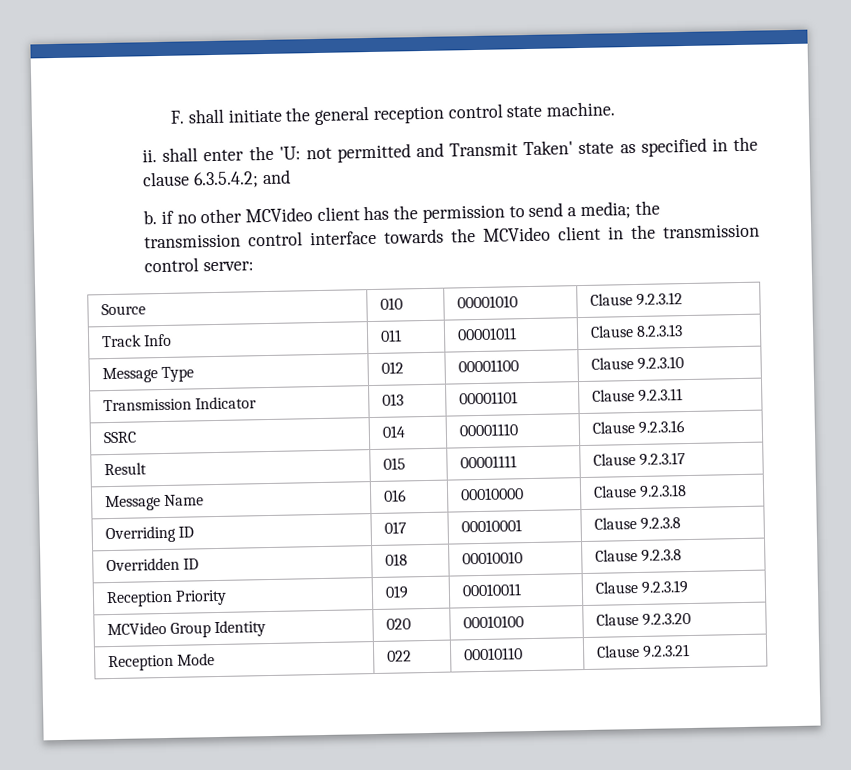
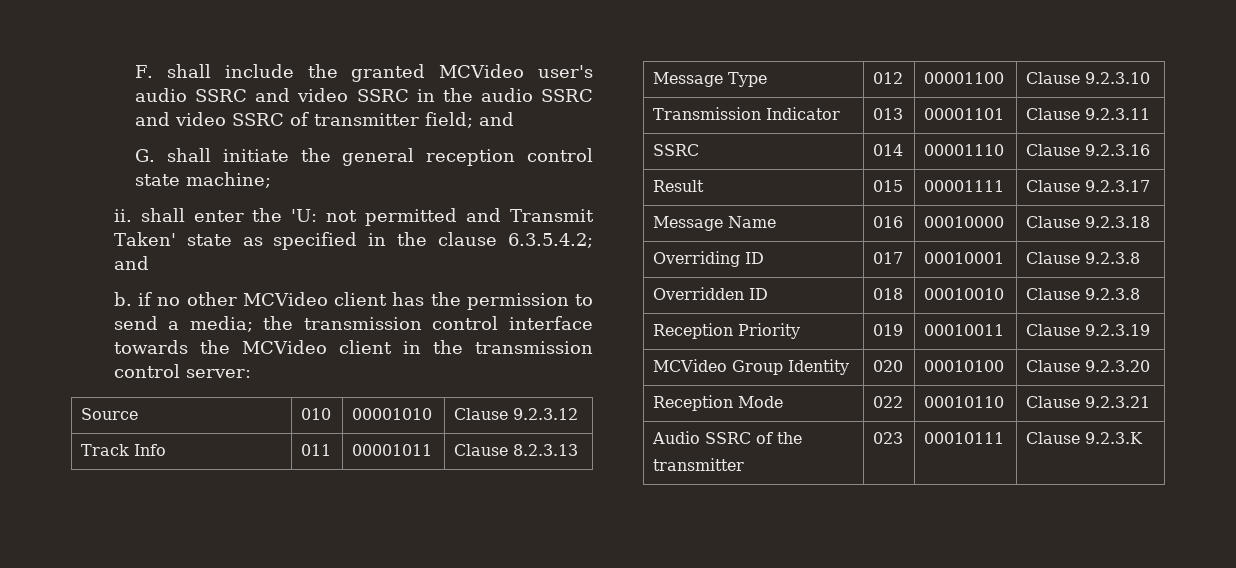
- F. shall initiate the general reception control state machine.
+ F. shall include the granted MCVideo user's audio SSRC and video SSRC in the audio SSRC and video SSRC of transmitter field; and
+ G. shall initiate the general reception control state machine;
+ Audio SSRC of the
+ transmitter | 023 | 00010111 | Clause 9.2.3.K

